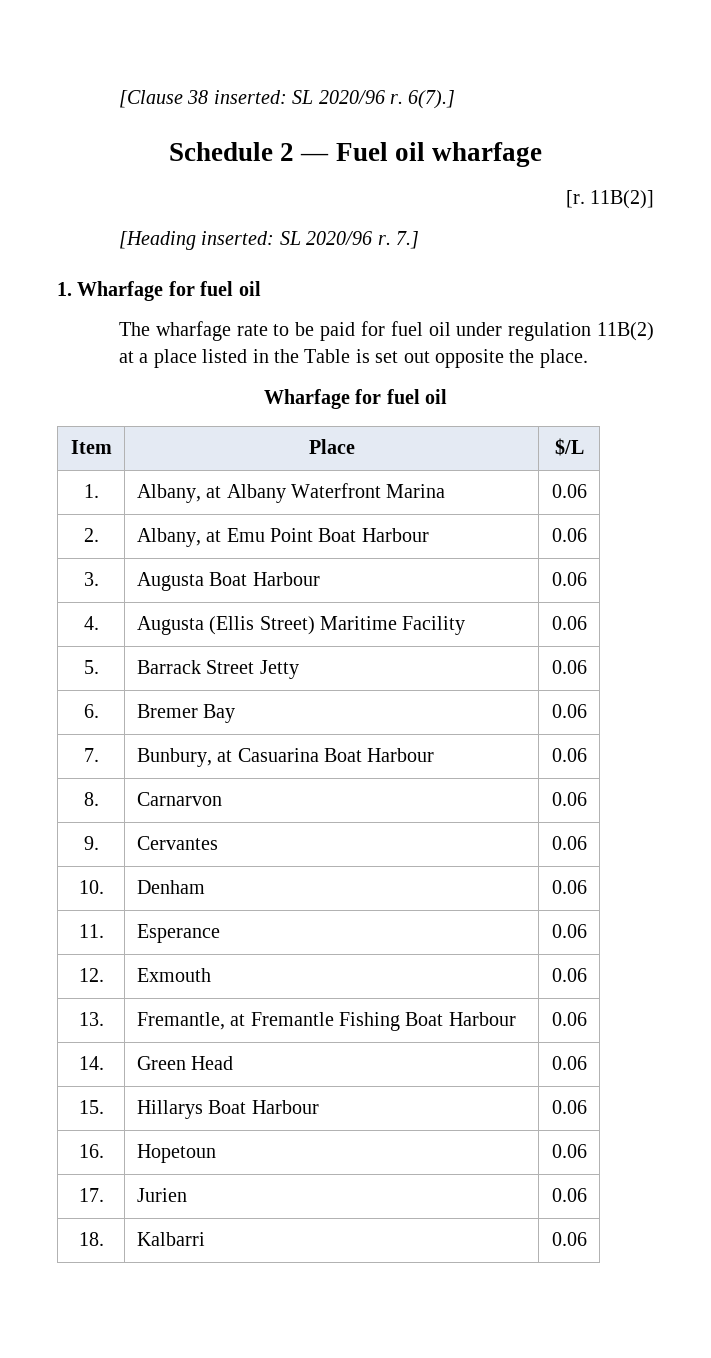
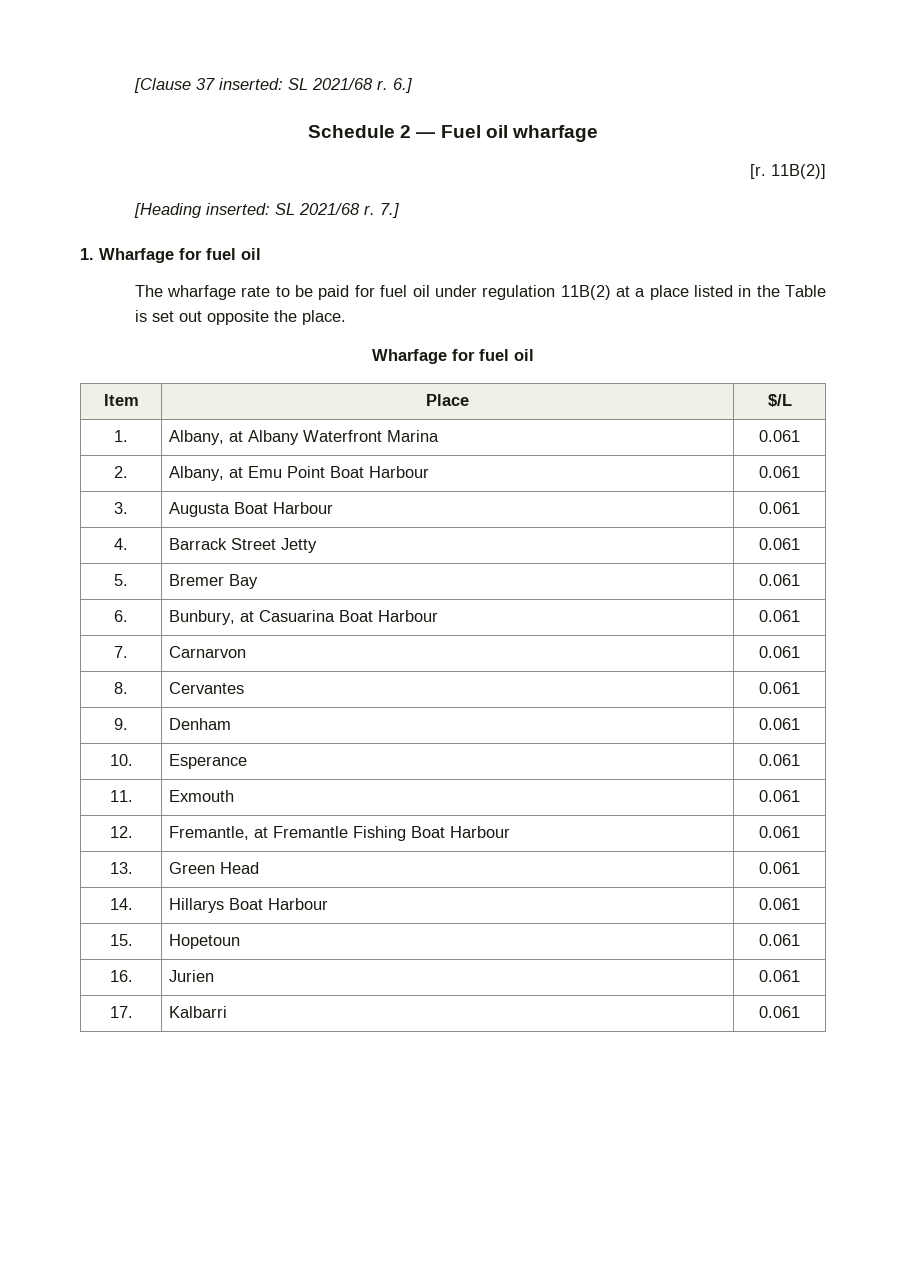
- [Clause 38 inserted: SL 2020/96 r. 6(7).]
+ [Clause 37 inserted: SL 2021/68 r. 6.]
- [Heading inserted: SL 2020/96 r.
+ [Heading inserted: SL 2021/68 r.
- 1. | Albany, at Albany Waterfront Marina | 0.06
+ 1. | Albany, at Albany Waterfront Marina | 0.061
- 2. | Albany, at Emu Point Boat Harbour | 0.06
+ 2. | Albany, at Emu Point Boat Harbour | 0.061
- 3. | Augusta Boat Harbour | 0.06
+ 3. | Augusta Boat Harbour | 0.061
- 4. | Augusta (Ellis Street) Maritime Facility | 0.06
- 5. | Barrack Street Jetty | 0.06
- 6. | Bremer Bay | 0.06
- 7. | Bunbury, at Casuarina Boat Harbour | 0.06
+ 4. | Barrack Street Jetty | 0.061
+ 5. | Bremer Bay | 0.061
+ 6. | Bunbury, at Casuarina Boat Harbour | 0.061
+ 7. | Carnarvon | 0.061
- 8. | Carnarvon | 0.06
+ 8. | Cervantes | 0.061
- 9. | Cervantes | 0.06
+ 9. | Denham | 0.061
- 10. | Denham | 0.06
+ 10. | Esperance | 0.061
- 11. | Esperance | 0.06
+ 11. | Exmouth | 0.061
- 12. | Exmouth | 0.06
- 13. | Fremantle, at Fremantle Fishing Boat Harbour | 0.06
- 14. | Green Head | 0.06
- 15. | Hillarys Boat Harbour | 0.06
+ 12. | Fremantle, at Fremantle Fishing Boat Harbour | 0.061
+ 13. | Green Head | 0.061
+ 14. | Hillarys Boat Harbour | 0.061
+ 15. | Hopetoun | 0.061
- 16. | Hopetoun | 0.06
+ 16. | Jurien | 0.061
- 17. | Jurien | 0.06
- 18. | Kalbarri | 0.06
+ 17. | Kalbarri | 0.061

